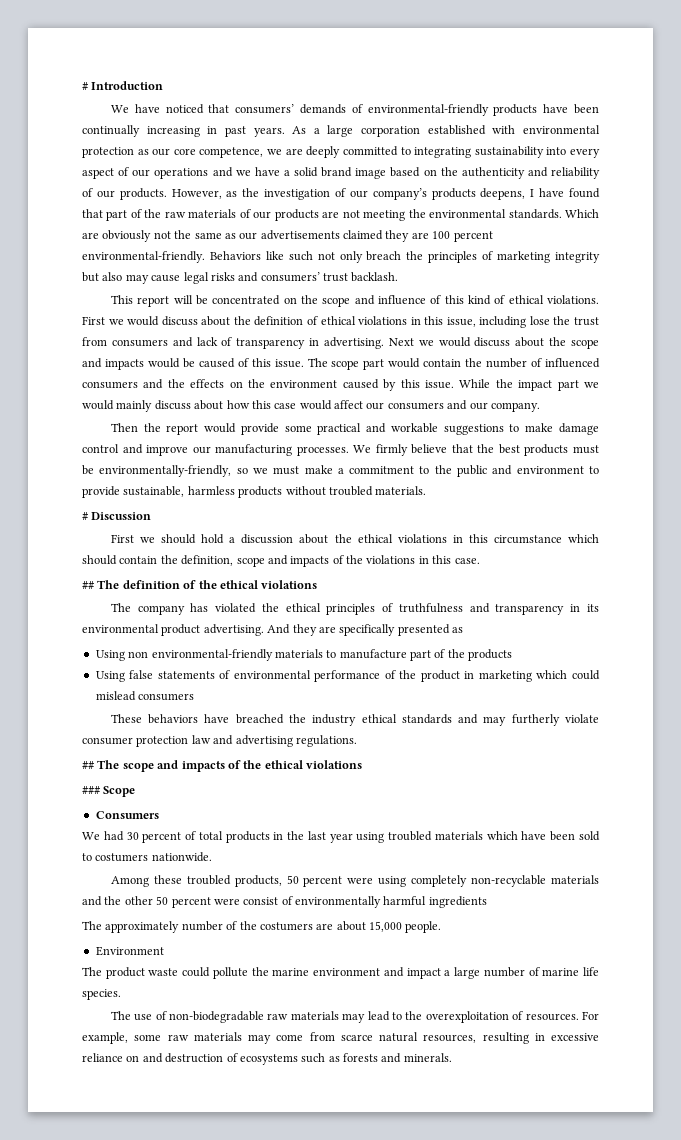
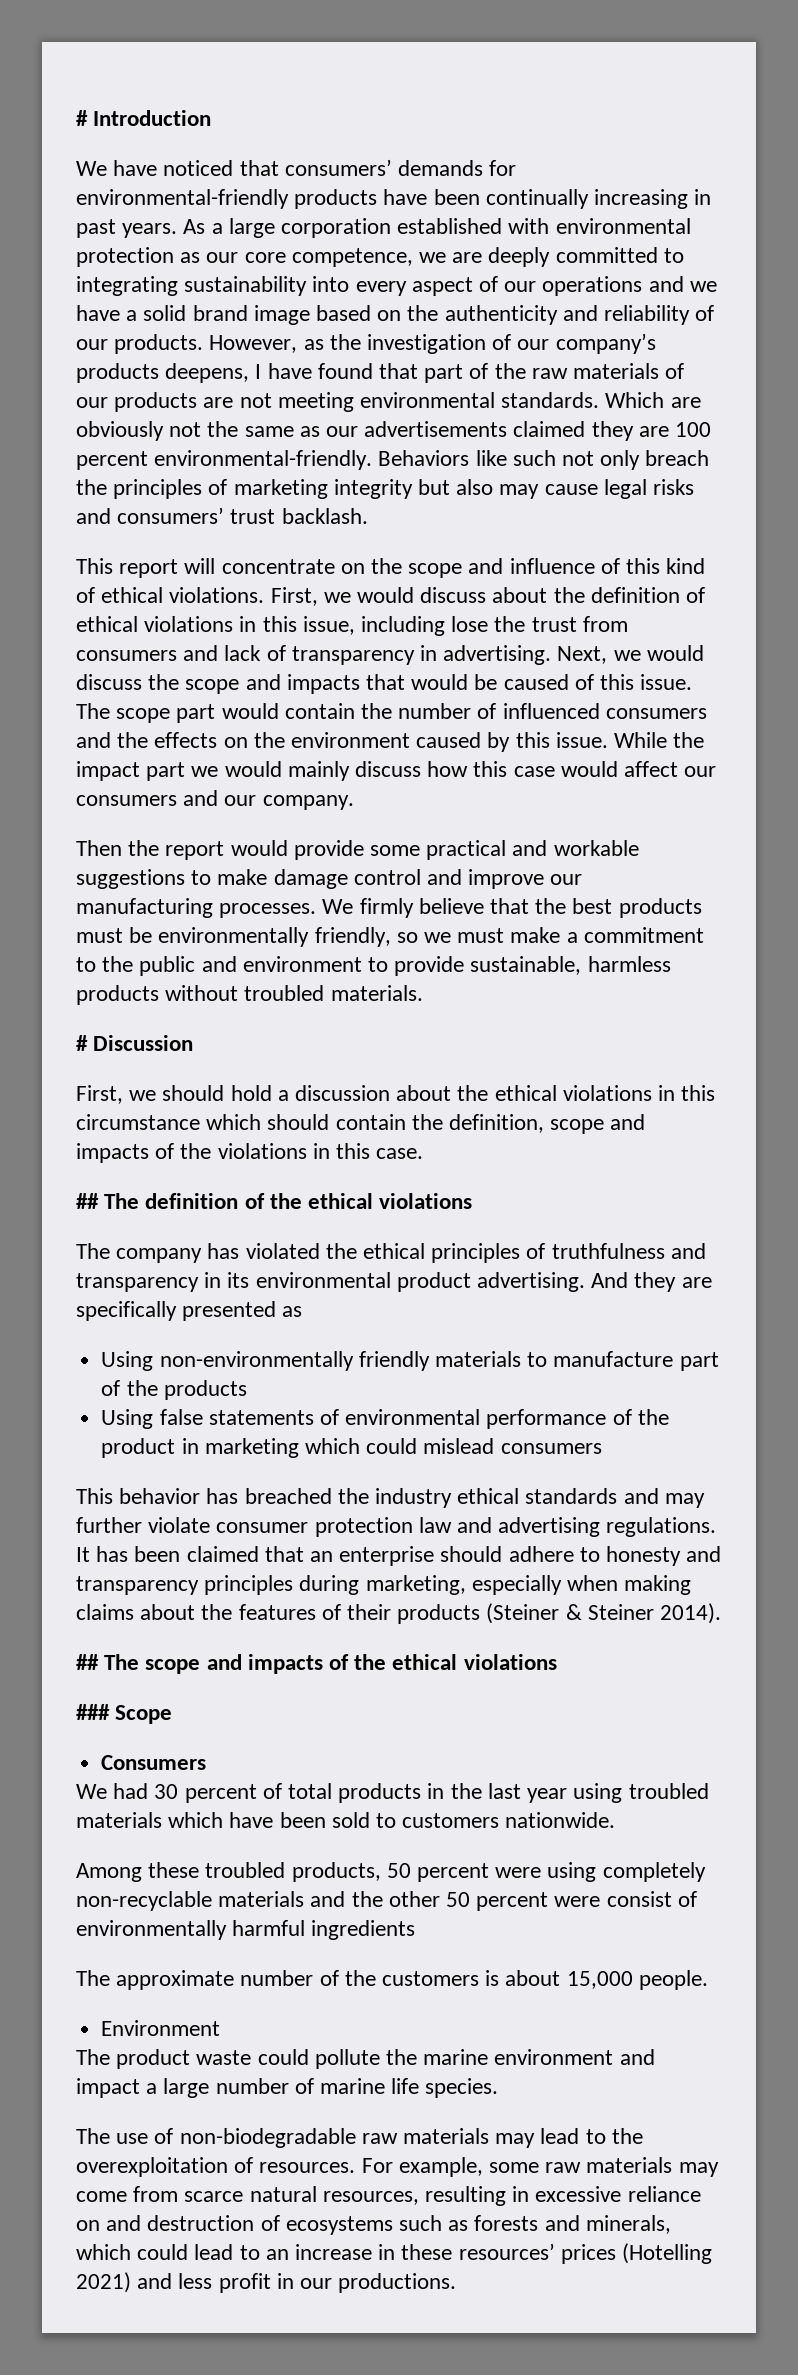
- We have noticed that consumers’ demands of environmental-friendly products have been continually increasing in past years.
+ We have noticed that consumers’ demands for environmental-friendly products have been continually increasing in past years.
- However, as the investigation of our company’s products deepens, I have found that part of the raw materials of our products are not meeting the environmental standards.
+ However, as the investigation of our company’s products deepens, I have found that part of the raw materials of our products are not meeting environmental standards.
- This report will be concentrated on the scope and influence of this kind of ethical violations.
+ This report will concentrate on the scope and influence of this kind of ethical violations.
- First we would discuss about the definition of ethical violations in this issue, including lose the trust from consumers and lack of transparency in advertising.
+ First, we would discuss about the definition of ethical violations in this issue, including lose the trust from consumers and lack of transparency in advertising.
- Next we would discuss about the scope and impacts would be caused of this issue.
+ Next, we would discuss the scope and impacts that would be caused of this issue.
- While the impact part we would mainly discuss about how this case would affect our consumers and our company.
+ While the impact part we would mainly discuss how this case would affect our consumers and our company.
- We firmly believe that the best products must be environmentally-friendly, so we must make a commitment to the public and environment to provide sustainable, harmless products without troubled materials.
+ We firmly believe that the best products must be environmentally friendly, so we must make a commitment to the public and environment to provide sustainable, harmless products without troubled materials.
- First we should hold a discussion about the ethical violations in this circumstance which should contain the definition, scope and impacts of the violations in this case.
+ First, we should hold a discussion about the ethical violations in this circumstance which should contain the definition, scope and impacts of the violations in this case.
- Using non environmental-friendly materials to manufacture part of the products
+ Using non-environmentally friendly materials to manufacture part of the products
- These behaviors have breached the industry ethical standards and may furtherly violate consumer protection law and advertising regulations.
+ This behavior has breached the industry ethical standards and may further violate consumer protection law and advertising regulations. It has been claimed that an enterprise should adhere to honesty and transparency principles during marketing, especially when making claims about the features of their products (Steiner & Steiner 2014).
- We had 30 percent of total products in the last year using troubled materials which have been sold to costumers nationwide.
+ We had 30 percent of total products in the last year using troubled materials which have been sold to customers nationwide.
- The approximately number of the costumers are about 15,000 people.
+ The approximate number of the customers is about 15,000 people.
- For example, some raw materials may come from scarce natural resources, resulting in excessive reliance on and destruction of ecosystems such as forests and minerals.
+ For example, some raw materials may come from scarce natural resources, resulting in excessive reliance on and destruction of ecosystems such as forests and minerals, which could lead to an increase in these resources’ prices (Hotelling 2021) and less profit in our productions.

